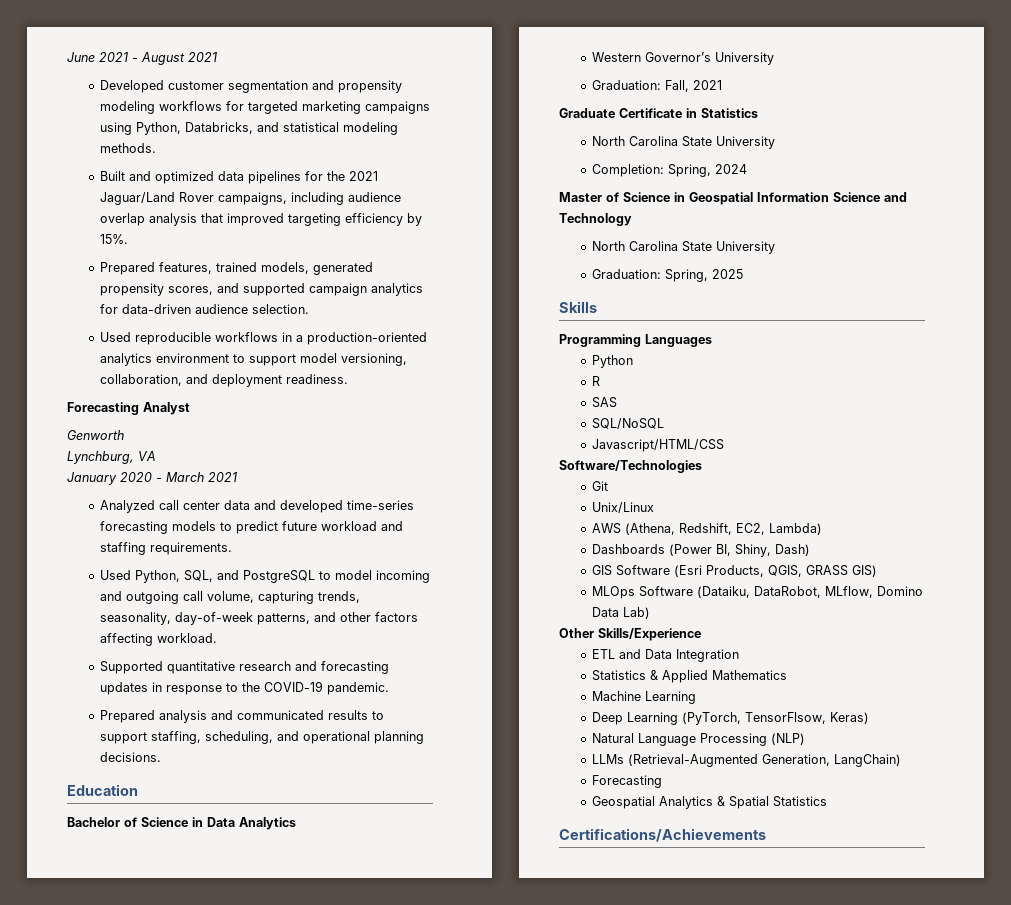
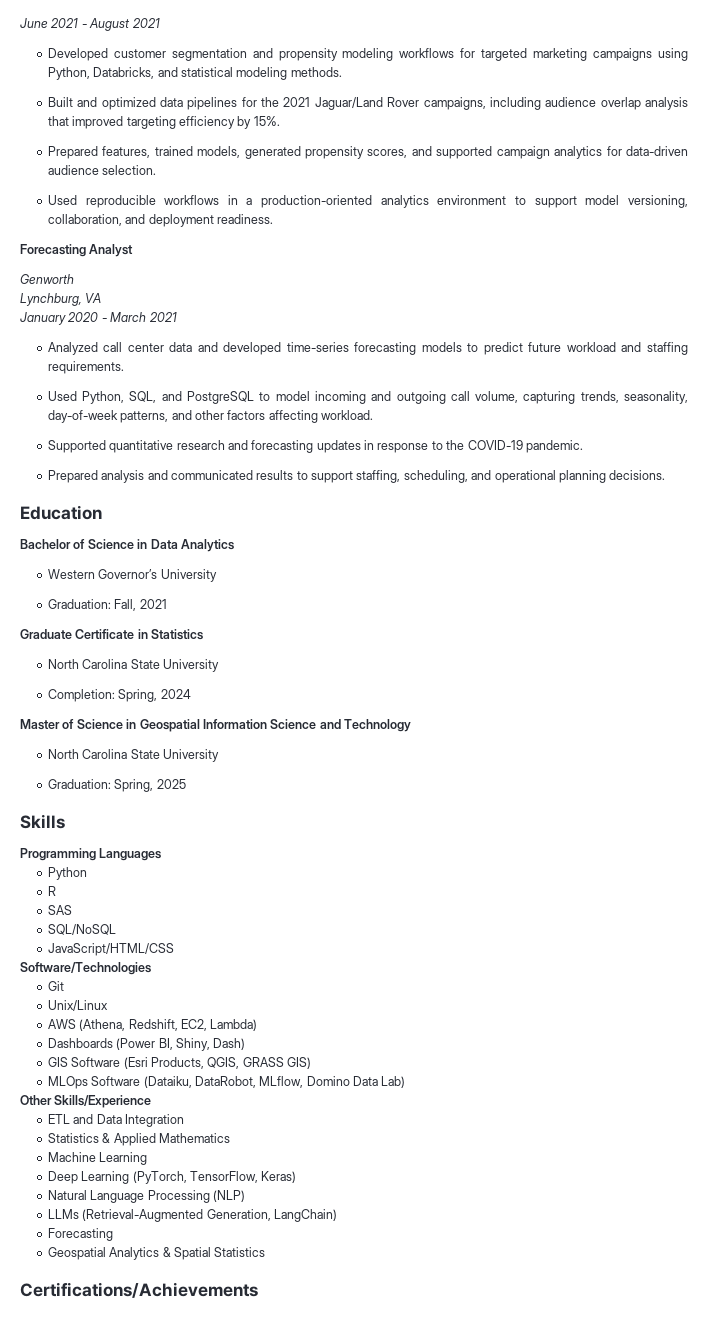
- Javascript/HTML/CSS
+ JavaScript/HTML/CSS
- Deep Learning (PyTorch, TensorFlsow, Keras)
+ Deep Learning (PyTorch, TensorFlow, Keras)

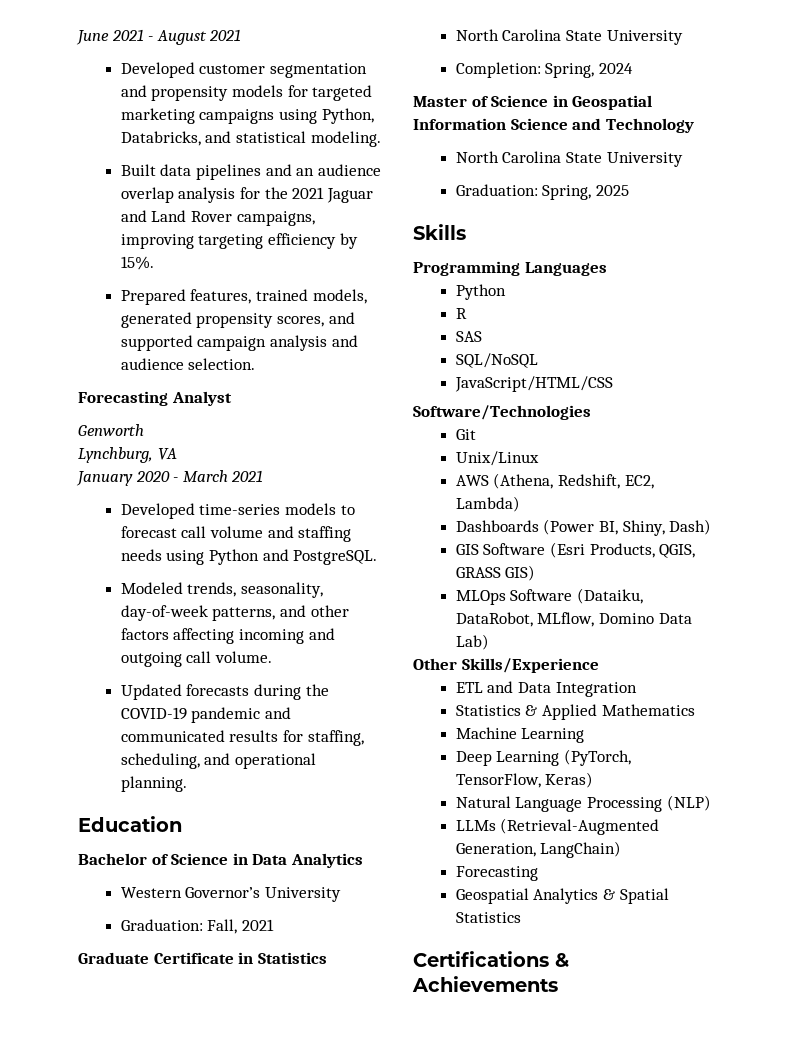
- Developed customer segmentation and propensity modeling workflows for targeted marketing campaigns using Python, Databricks, and statistical modeling methods.
+ Developed customer segmentation and propensity models for targeted marketing campaigns using Python, Databricks, and statistical modeling.
- Built and optimized data pipelines for the 2021 Jaguar/Land Rover campaigns, including audience overlap analysis that improved targeting efficiency by 15%.
+ Built data pipelines and an audience overlap analysis for the 2021 Jaguar and Land Rover campaigns, improving targeting efficiency by 15%.
- Prepared features, trained models, generated propensity scores, and supported campaign analytics for data-driven audience selection.
+ Prepared features, trained models, generated propensity scores, and supported campaign analysis and audience selection.
- Used reproducible workflows in a production-oriented analytics environment to support model versioning, collaboration, and deployment readiness.
- Analyzed call center data and developed time-series forecasting models to predict future workload and staffing requirements.
- Used Python, SQL, and PostgreSQL to model incoming and outgoing call volume, capturing trends, seasonality, day-of-week patterns, and other factors affecting workload.
- Supported quantitative research and forecasting updates in response to the COVID-19 pandemic.
- Prepared analysis and communicated results to support staffing, scheduling, and operational planning decisions.
+ Developed time-series models to forecast call volume and staffing needs using Python and PostgreSQL.
+ Modeled trends, seasonality, day-of-week patterns, and other factors affecting incoming and outgoing call volume.
+ Updated forecasts during the COVID-19 pandemic and communicated results for staffing, scheduling, and operational planning.
- Certifications/Achievements
+ Certifications & Achievements

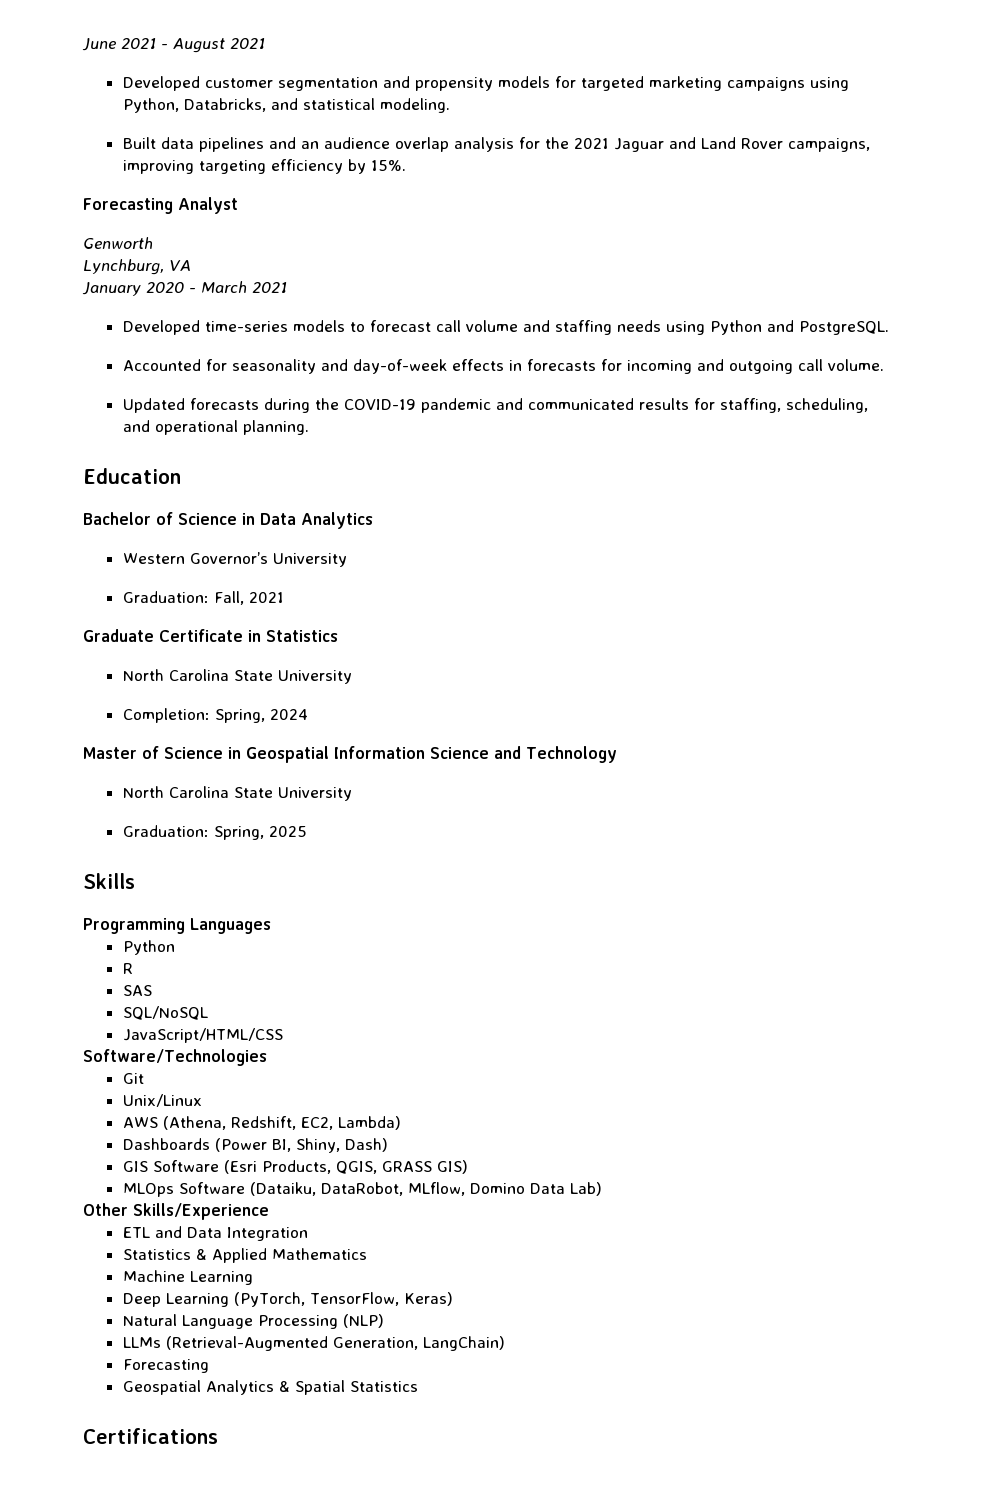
- Prepared features, trained models, generated propensity scores, and supported campaign analysis and audience selection.
- Modeled trends, seasonality, day-of-week patterns, and other factors affecting incoming and outgoing call volume.
+ Accounted for seasonality and day-of-week effects in forecasts for incoming and outgoing call volume.
- Certifications & Achievements
+ Certifications

